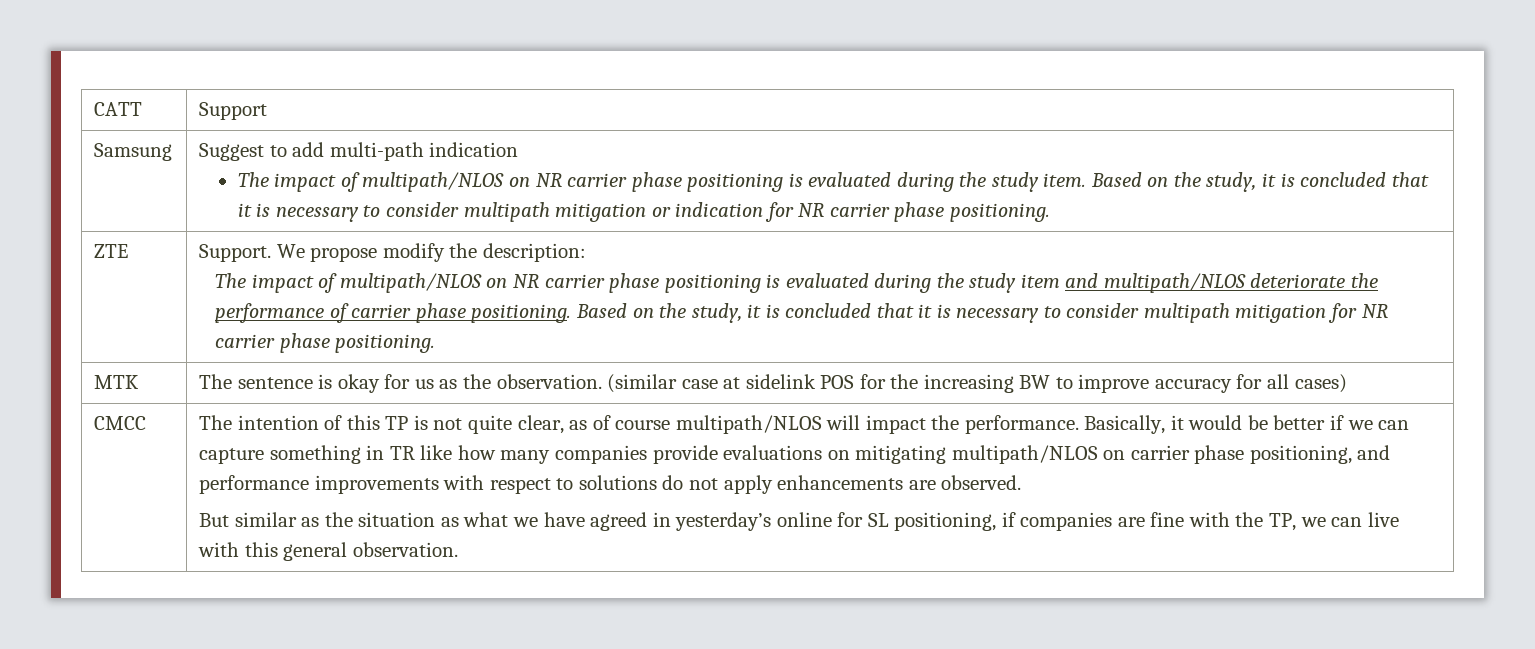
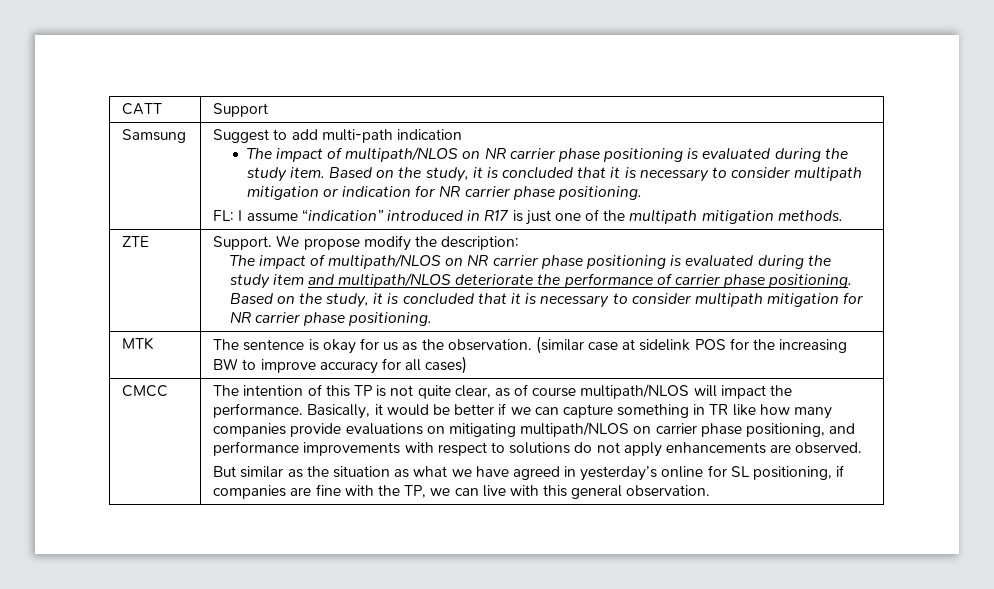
+ FL: I assume “indication” introduced in R17 is just one of the multipath mitigation methods.

